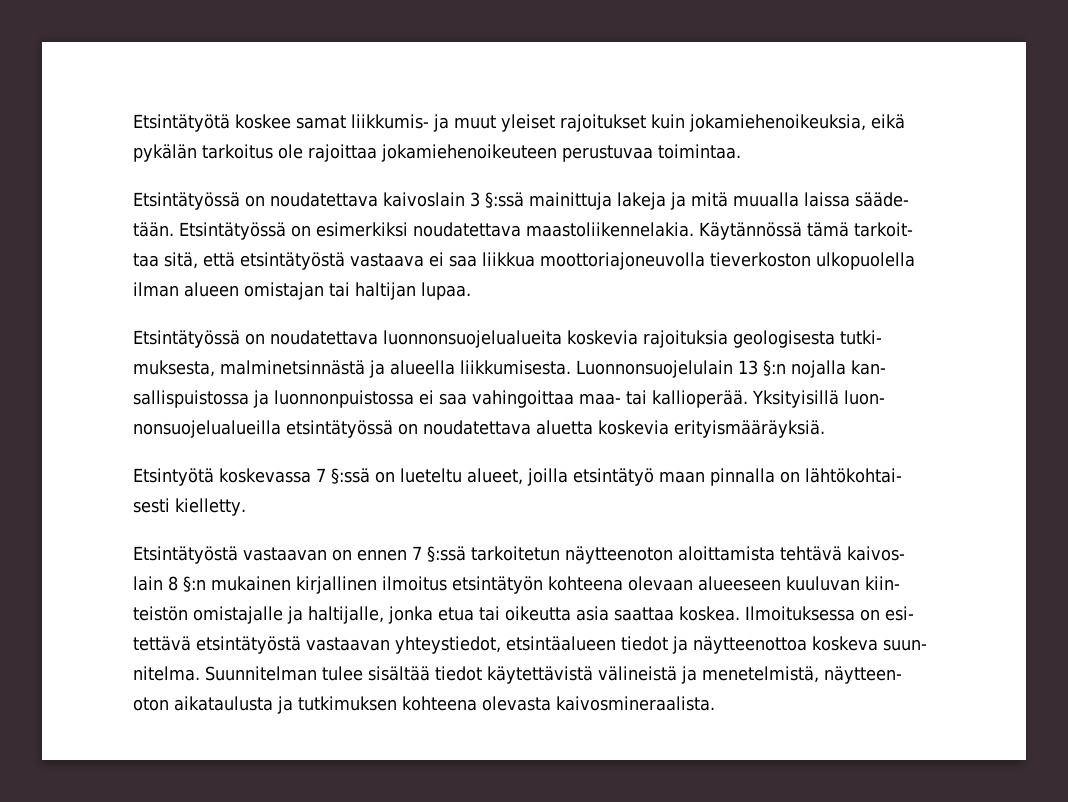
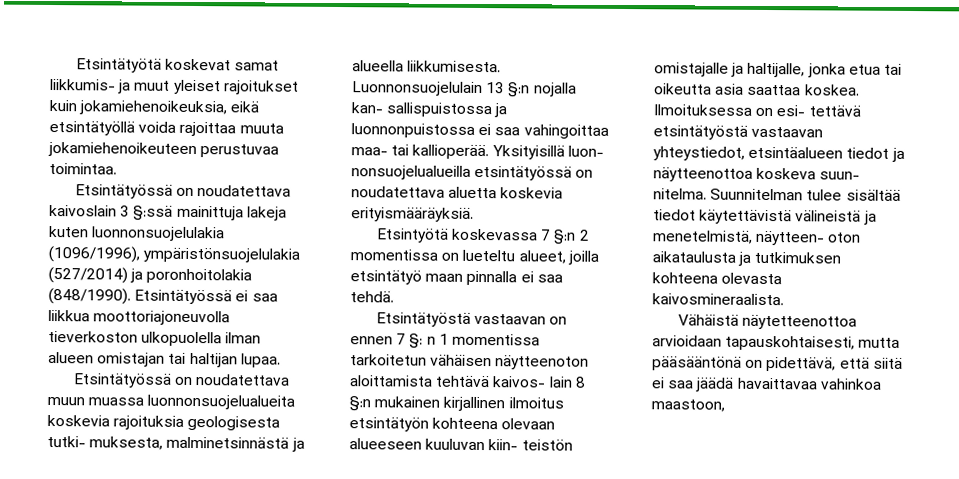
- Etsintätyötä koskee samat liikkumis- ja muut yleiset rajoitukset kuin jokamiehenoikeuksia, eikä pykälän tarkoitus ole rajoittaa jokamiehenoikeuteen perustuvaa toimintaa.
+ Etsintätyötä koskevat samat liikkumis- ja muut yleiset rajoitukset kuin jokamiehenoikeuksia, eikä etsintätyöllä voida rajoittaa muuta jokamiehenoikeuteen perustuvaa toimintaa.
- Etsintätyössä on noudatettava kaivoslain 3 §:ssä mainittuja lakeja ja mitä muualla laissa sääde- tään. Etsintätyössä on esimerkiksi noudatettava maastoliikennelakia. Käytännössä tämä tarkoit- taa sitä, että etsintätyöstä vastaava ei saa liikkua moottoriajoneuvolla tieverkoston ulkopuolella ilman alueen omistajan tai haltijan lupaa.
+ Etsintätyössä on noudatettava kaivoslain 3 §:ssä mainittuja lakeja kuten luonnonsuojelulakia (1096/1996), ympäristönsuojelulakia (527/2014) ja poronhoitolakia (848/1990). Etsintätyössä ei saa liikkua moottoriajoneuvolla tieverkoston ulkopuolella ilman alueen omistajan tai haltijan lupaa.
- Etsintätyössä on noudatettava luonnonsuojelualueita koskevia rajoituksia geologisesta tutki- muksesta, malminetsinnästä ja alueella liikkumisesta.
+ Etsintätyössä on noudatettava muun muassa luonnonsuojelualueita koskevia rajoituksia geologisesta tutki- muksesta, malminetsinnästä ja alueella liikkumisesta.
- Etsintyötä koskevassa 7 §:ssä on lueteltu alueet, joilla etsintätyö maan pinnalla on lähtökohtai- sesti kielletty.
+ Etsintyötä koskevassa 7 §:n 2 momentissa on lueteltu alueet, joilla etsintätyö maan pinnalla ei saa tehdä.
- Etsintätyöstä vastaavan on ennen 7 §:ssä tarkoitetun näytteenoton aloittamista tehtävä kaivos- lain 8 §:n mukainen kirjallinen ilmoitus etsintätyön kohteena olevaan alueeseen kuuluvan kiin- teistön omistajalle ja haltijalle, jonka etua tai oikeutta asia saattaa koskea.
+ Etsintätyöstä vastaavan on ennen 7 §: n 1 momentissa tarkoitetun vähäisen näytteenoton aloittamista tehtävä kaivos- lain 8 §:n mukainen kirjallinen ilmoitus etsintätyön kohteena olevaan alueeseen kuuluvan kiin- teistön omistajalle ja haltijalle, jonka etua tai oikeutta asia saattaa koskea.
+ Vähäistä näytetteenottoa arvioidaan tapauskohtaisesti, mutta pääsääntönä on pidettävä, että siitä ei saa jäädä havaittavaa vahinkoa maastoon,

